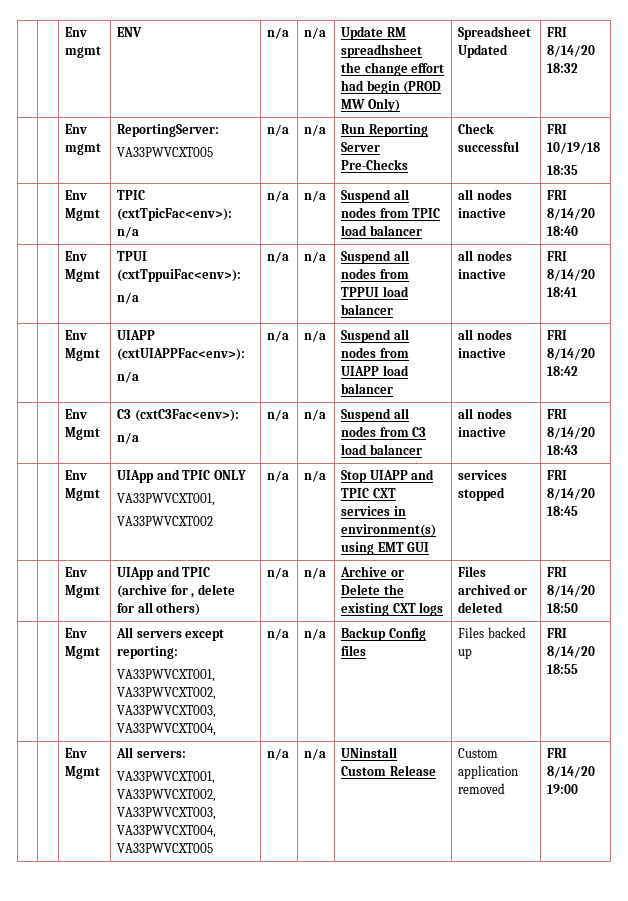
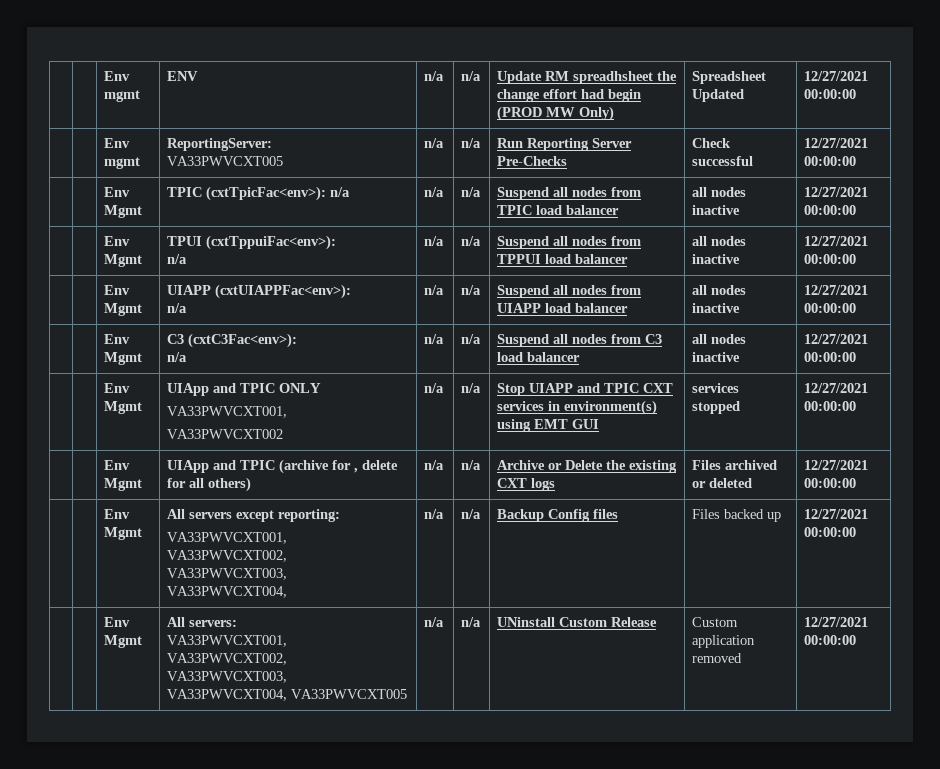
- | | Env mgmt | ENV | n/a | n/a | Update RM spreadhsheet the change effort had begin (PROD MW Only) | Spreadsheet Updated | FRI 8/14/20 18:32
+ | | Env mgmt | ENV | n/a | n/a | Update RM spreadhsheet the change effort had begin (PROD MW Only) | Spreadsheet Updated | 12/27/2021 00:00:00
  | | Env mgmt | ReportingServer:
- VA33PWVCXT005 | n/a | n/a | Run Reporting Server Pre-Checks | Check successful | FRI 10/19/18
- 18:35
+ VA33PWVCXT005 | n/a | n/a | Run Reporting Server Pre-Checks | Check successful | 12/27/2021 00:00:00
- | | Env Mgmt | TPIC (cxtTpicFac<env>): n/a | n/a | n/a | Suspend all nodes from TPIC load balancer | all nodes inactive | FRI 8/14/20 18:40
+ | | Env Mgmt | TPIC (cxtTpicFac<env>): n/a | n/a | n/a | Suspend all nodes from TPIC load balancer | all nodes inactive | 12/27/2021 00:00:00
  | | Env Mgmt | TPUI (cxtTppuiFac<env>):
- n/a | n/a | n/a | Suspend all nodes from TPPUI load balancer | all nodes inactive | FRI 8/14/20 18:41
+ n/a | n/a | n/a | Suspend all nodes from TPPUI load balancer | all nodes inactive | 12/27/2021 00:00:00
  | | Env Mgmt | UIAPP (cxtUIAPPFac<env>):
- n/a | n/a | n/a | Suspend all nodes from UIAPP load balancer | all nodes inactive | FRI 8/14/20 18:42
+ n/a | n/a | n/a | Suspend all nodes from UIAPP load balancer | all nodes inactive | 12/27/2021 00:00:00
  | | Env Mgmt | C3 (cxtC3Fac<env>):
- n/a | n/a | n/a | Suspend all nodes from C3 load balancer | all nodes inactive | FRI 8/14/20 18:43
+ n/a | n/a | n/a | Suspend all nodes from C3 load balancer | all nodes inactive | 12/27/2021 00:00:00
  | | Env Mgmt | UIApp and TPIC ONLY
  VA33PWVCXT001,
- VA33PWVCXT002 | n/a | n/a | Stop UIAPP and TPIC CXT services in environment(s) using EMT GUI | services stopped | FRI 8/14/20 18:45
+ VA33PWVCXT002 | n/a | n/a | Stop UIAPP and TPIC CXT services in environment(s) using EMT GUI | services stopped | 12/27/2021 00:00:00
- | | Env Mgmt | UIApp and TPIC (archive for , delete for all others) | n/a | n/a | Archive or Delete the existing CXT logs | Files archived or deleted | FRI 8/14/20 18:50
+ | | Env Mgmt | UIApp and TPIC (archive for , delete for all others) | n/a | n/a | Archive or Delete the existing CXT logs | Files archived or deleted | 12/27/2021 00:00:00
  | | Env Mgmt | All servers except reporting:
- VA33PWVCXT001, VA33PWVCXT002, VA33PWVCXT003, VA33PWVCXT004, | n/a | n/a | Backup Config files | Files backed up | FRI 8/14/20 18:55
+ VA33PWVCXT001, VA33PWVCXT002, VA33PWVCXT003, VA33PWVCXT004, | n/a | n/a | Backup Config files | Files backed up | 12/27/2021 00:00:00
  | | Env Mgmt | All servers:
- VA33PWVCXT001, VA33PWVCXT002, VA33PWVCXT003, VA33PWVCXT004, VA33PWVCXT005 | n/a | n/a | UNinstall Custom Release | Custom application removed | FRI 8/14/20 19:00
+ VA33PWVCXT001, VA33PWVCXT002, VA33PWVCXT003, VA33PWVCXT004, VA33PWVCXT005 | n/a | n/a | UNinstall Custom Release | Custom application removed | 12/27/2021 00:00:00

